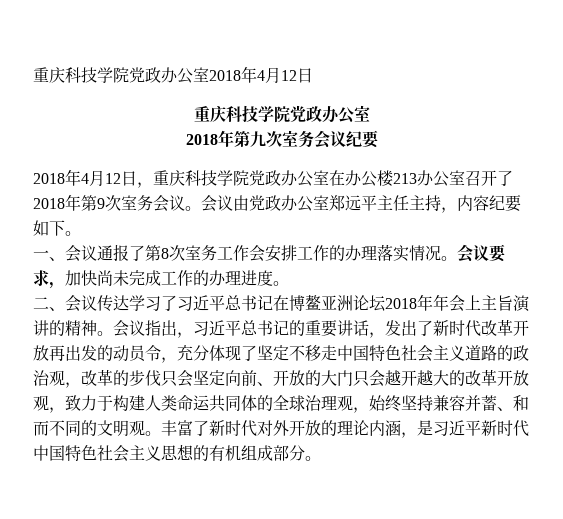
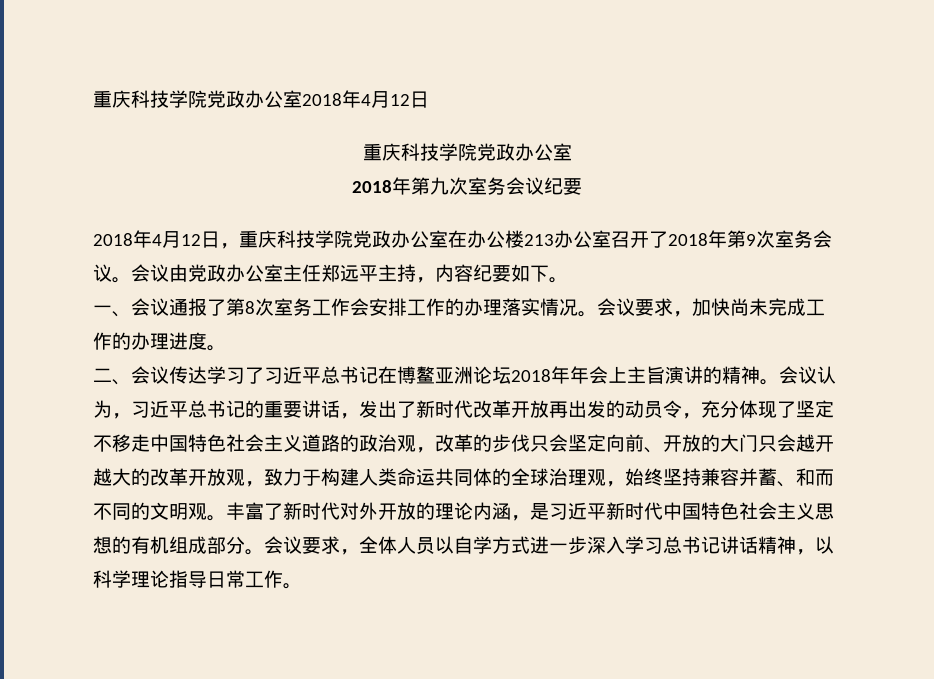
- 会议由党政办公室郑远平主任主持，内容纪要如下。
+ 会议由党政办公室主任郑远平主持，内容纪要如下。
- 会议指出，习近平总书记的重要讲话，发出了新时代改革开放再出发的动员令，充分体现了坚定不移走中国特色社会主义道路的政治观，改革的步伐只会坚定向前、开放的大门只会越开越大的改革开放观，致力于构建人类命运共同体的全球治理观，始终坚持兼容并蓄、和而不同的文明观。
+ 会议认为，习近平总书记的重要讲话，发出了新时代改革开放再出发的动员令，充分体现了坚定不移走中国特色社会主义道路的政治观，改革的步伐只会坚定向前、开放的大门只会越开越大的改革开放观，致力于构建人类命运共同体的全球治理观，始终坚持兼容并蓄、和而不同的文明观。
+ 会议要求，全体人员以自学方式进一步深入学习总书记讲话精神，以科学理论指导日常工作。

